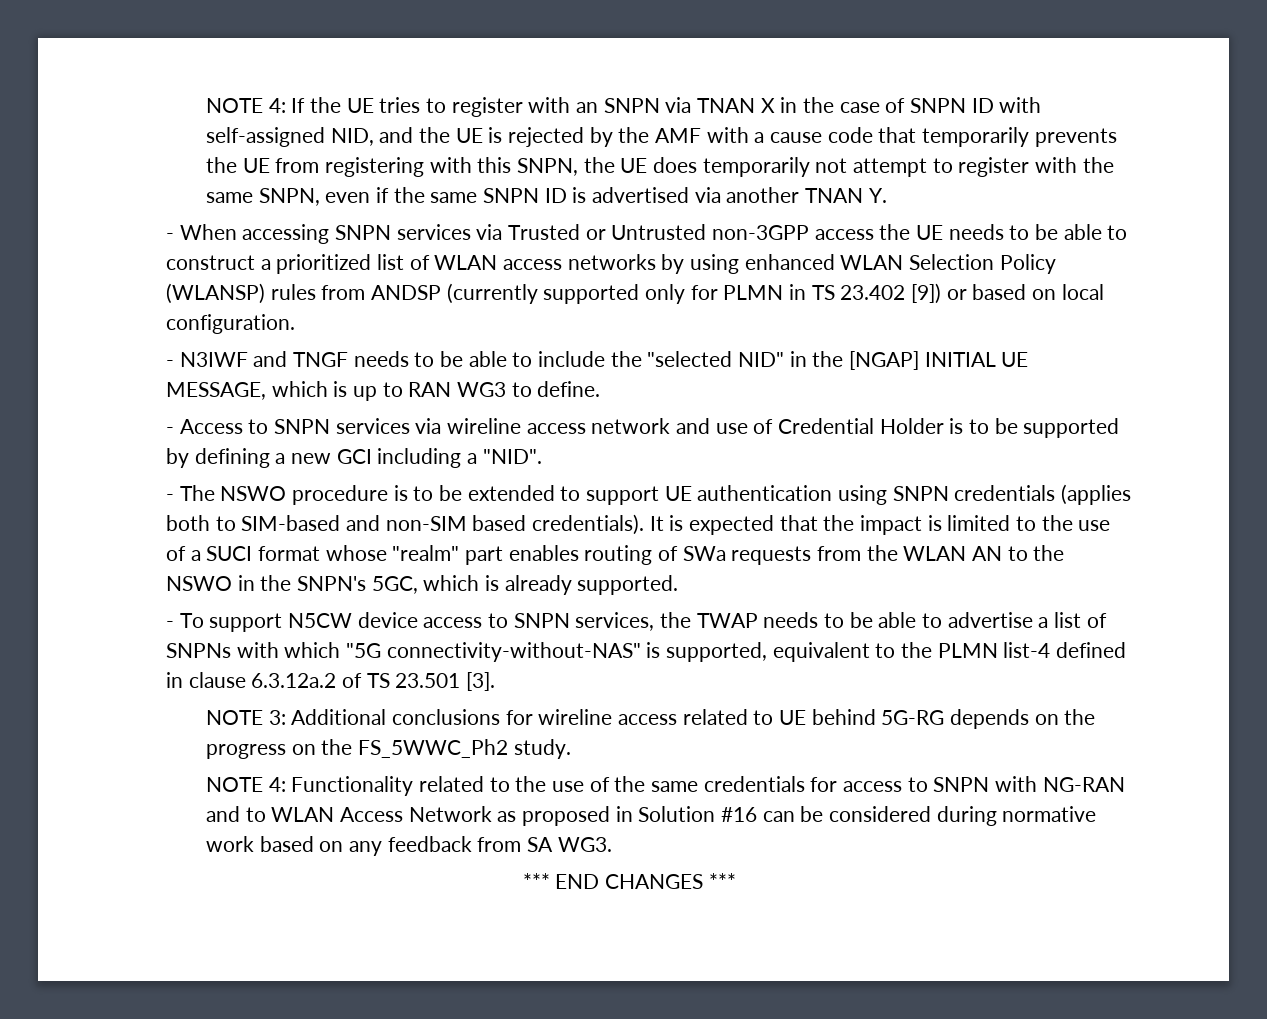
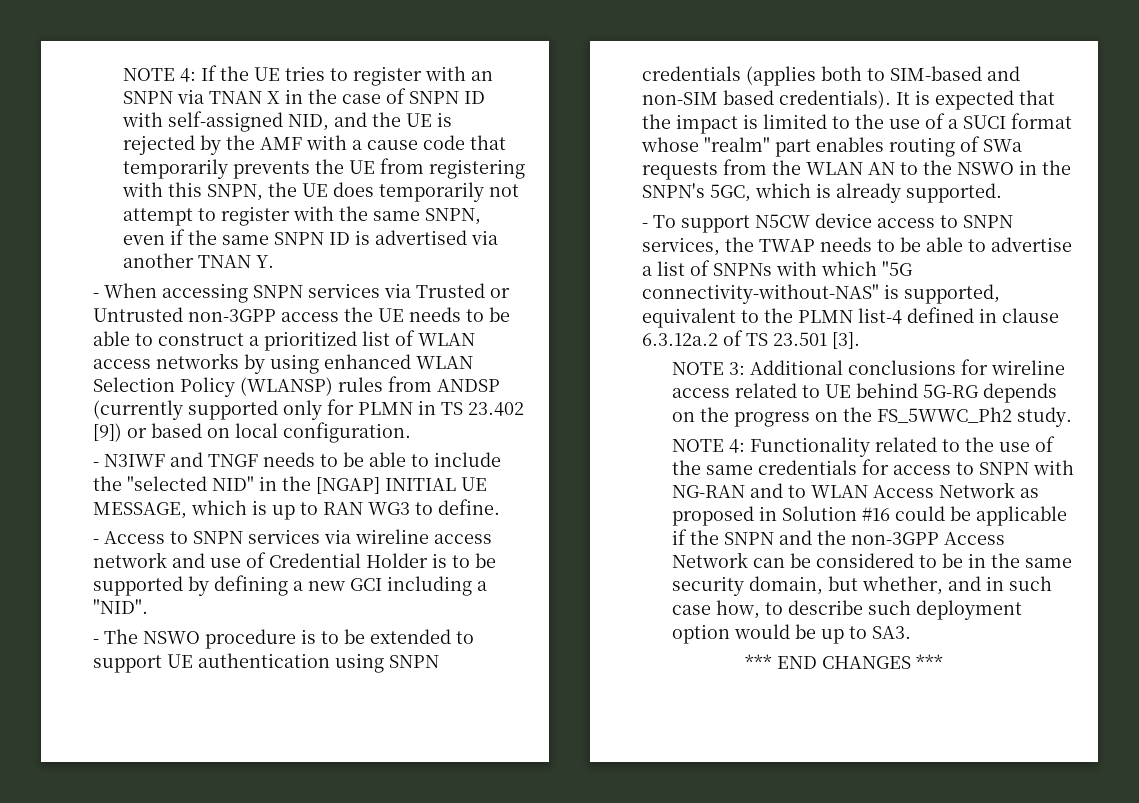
- NOTE 4: Functionality related to the use of the same credentials for access to SNPN with NG-RAN and to WLAN Access Network as proposed in Solution #16 can be considered during normative work based on any feedback from SA WG3.
+ NOTE 4: Functionality related to the use of the same credentials for access to SNPN with NG-RAN and to WLAN Access Network as proposed in Solution #16 could be applicable if the SNPN and the non-3GPP Access Network can be considered to be in the same security domain, but whether, and in such case how, to describe such deployment option would be up to SA3.

